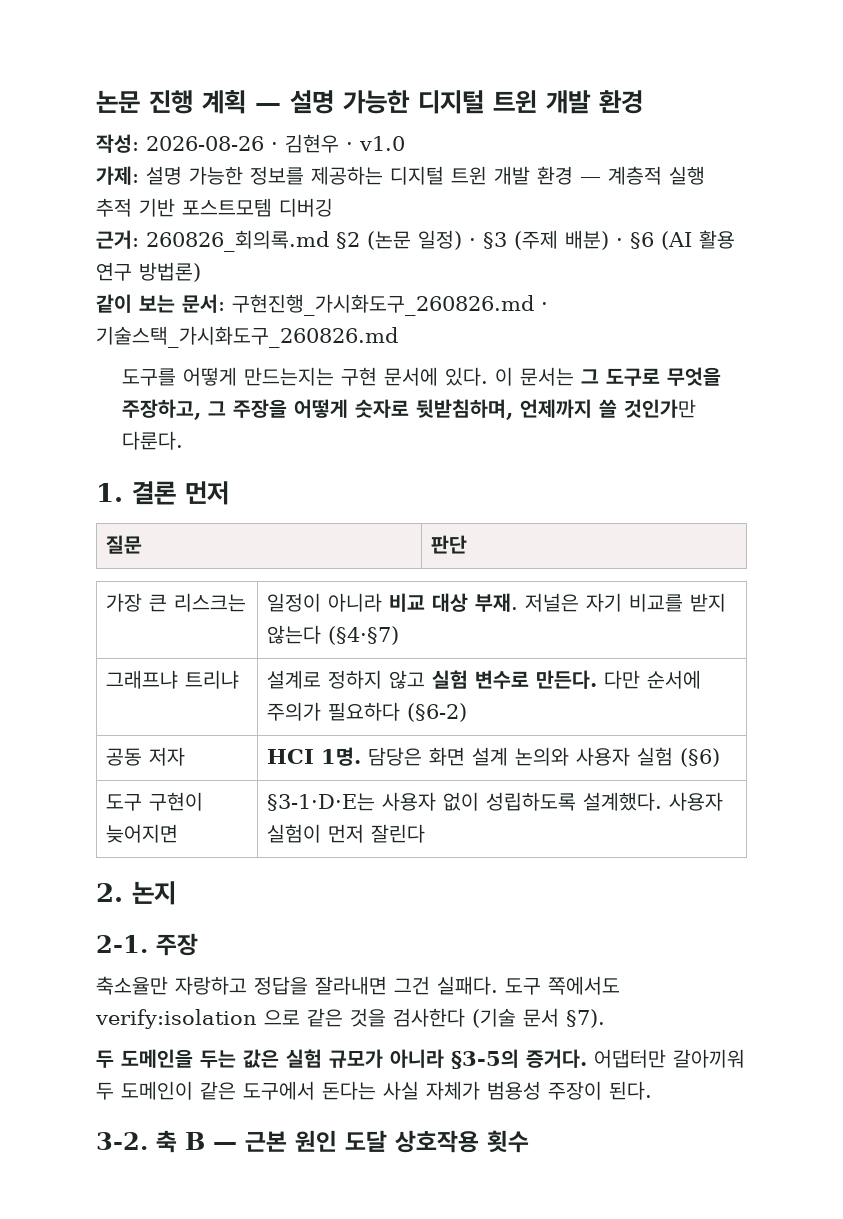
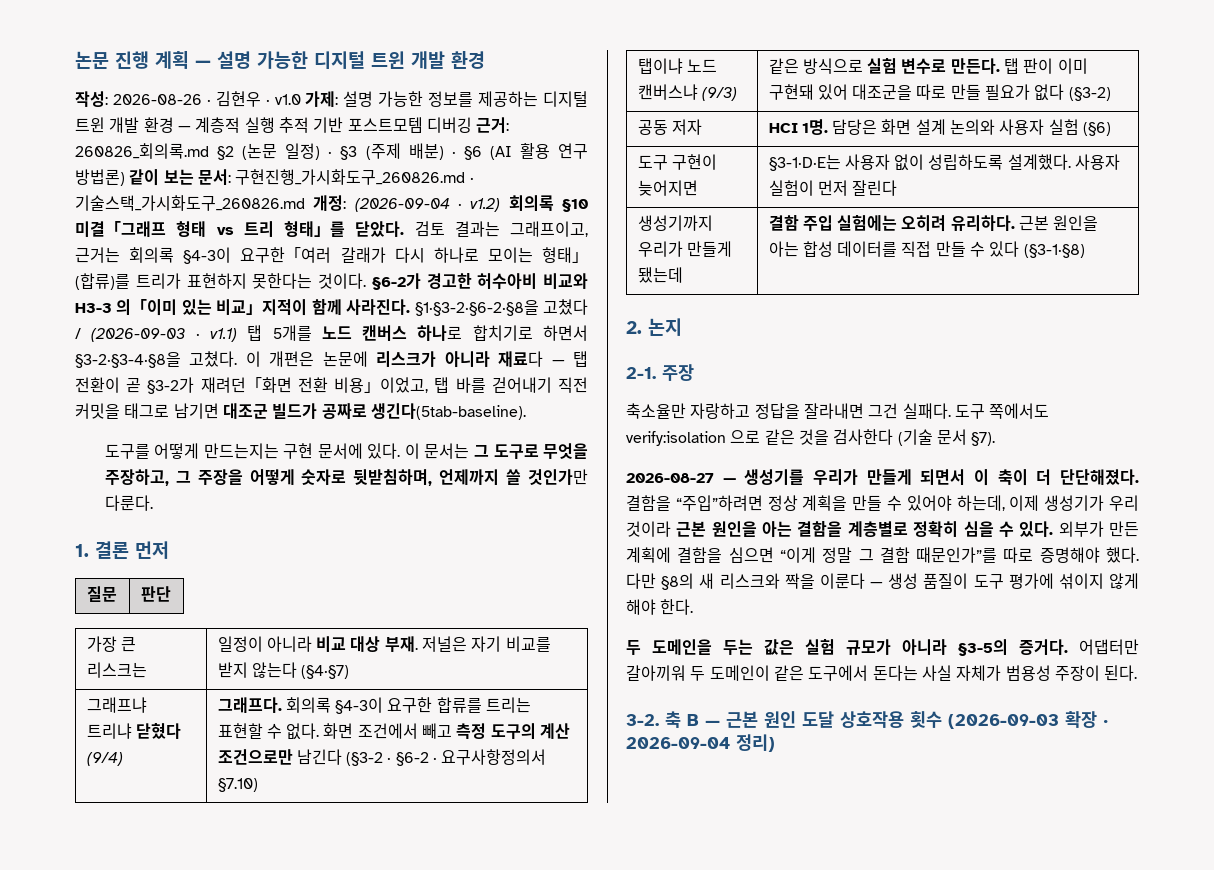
- 작성: 2026-08-26 · 김현우 · v1.0
- 가제: 설명 가능한 정보를 제공하는 디지털 트윈 개발 환경 — 계층적 실행 추적 기반 포스트모템 디버깅
- 근거: 260826_회의록.md §2 (논문 일정) · §3 (주제 배분) · §6 (AI 활용 연구 방법론)
- 같이 보는 문서: 구현진행_가시화도구_260826.md · 기술스택_가시화도구_260826.md
+ 작성: 2026-08-26 · 김현우 · v1.0 가제: 설명 가능한 정보를 제공하는 디지털 트윈 개발 환경 — 계층적 실행 추적 기반 포스트모템 디버깅 근거: 260826_회의록.md §2 (논문 일정) · §3 (주제 배분) · §6 (AI 활용 연구 방법론) 같이 보는 문서: 구현진행_가시화도구_260826.md · 기술스택_가시화도구_260826.md 개정: (2026-09-04 · v1.2) 회의록 §10 미결「그래프 형태 vs 트리 형태」를 닫았다. 검토 결과는 그래프이고, 근거는 회의록 §4-3이 요구한「여러 갈래가 다시 하나로 모이는 형태」(합류)를 트리가 표현하지 못한다는 것이다. §6-2가 경고한 허수아비 비교와 H3-3 의「이미 있는 비교」지적이 함께 사라진다. §1·§3-2·§6-2·§8을 고쳤다 / (2026-09-03 · v1.1) 탭 5개를 노드 캔버스 하나로 합치기로 하면서 §3-2·§3-4·§8을 고쳤다. 이 개편은 논문에 리스크가 아니라 재료다 — 탭 전환이 곧 §3-2가 재려던「화면 전환 비용」이었고, 탭 바를 걷어내기 직전 커밋을 태그로 남기면 대조군 빌드가 공짜로 생긴다(5tab-baseline).
- 그래프냐 트리냐 | 설계로 정하지 않고 실험 변수로 만든다. 다만 순서에 주의가 필요하다 (§6-2)
+ 그래프냐 트리냐 닫혔다 (9/4) | 그래프다. 회의록 §4-3이 요구한 합류를 트리는 표현할 수 없다. 화면 조건에서 빼고 측정 도구의 계산 조건으로만 남긴다 (§3-2 · §6-2 · 요구사항정의서 §7.10)
+ 탭이냐 노드 캔버스냐 (9/3) | 같은 방식으로 실험 변수로 만든다. 탭 판이 이미 구현돼 있어 대조군을 따로 만들 필요가 없다 (§3-2)
+ 생성기까지 우리가 만들게 됐는데 | 결함 주입 실험에는 오히려 유리하다. 근본 원인을 아는 합성 데이터를 직접 만들 수 있다 (§3-1·§8)
+ 2026-08-27 — 생성기를 우리가 만들게 되면서 이 축이 더 단단해졌다. 결함을 “주입”하려면 정상 계획을 만들 수 있어야 하는데, 이제 생성기가 우리 것이라 근본 원인을 아는 결함을 계층별로 정확히 심을 수 있다. 외부가 만든 계획에 결함을 심으면 “이게 정말 그 결함 때문인가”를 따로 증명해야 했다. 다만 §8의 새 리스크와 짝을 이룬다 — 생성 품질이 도구 평가에 섞이지 않게 해야 한다.
- 축 B — 근본 원인 도달 상호작용 횟수
+ 축 B — 근본 원인 도달 상호작용 횟수 (2026-09-03 확장 · 2026-09-04 정리)

